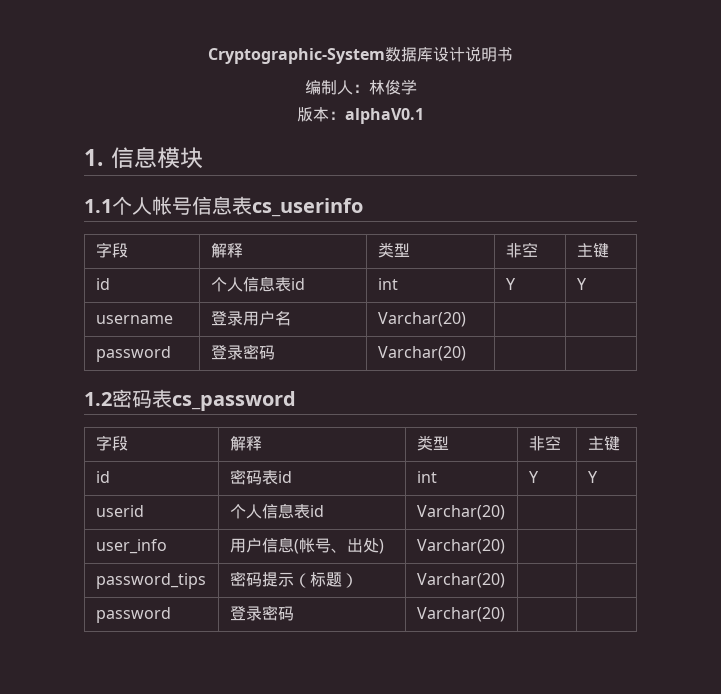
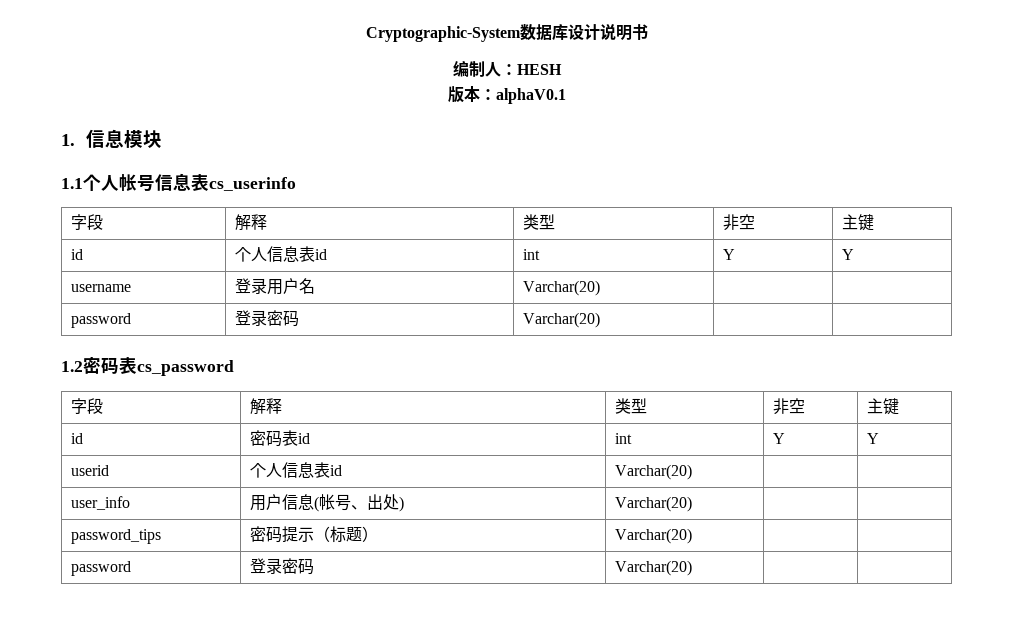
- 编制人：林俊学
+ 编制人：HESH

